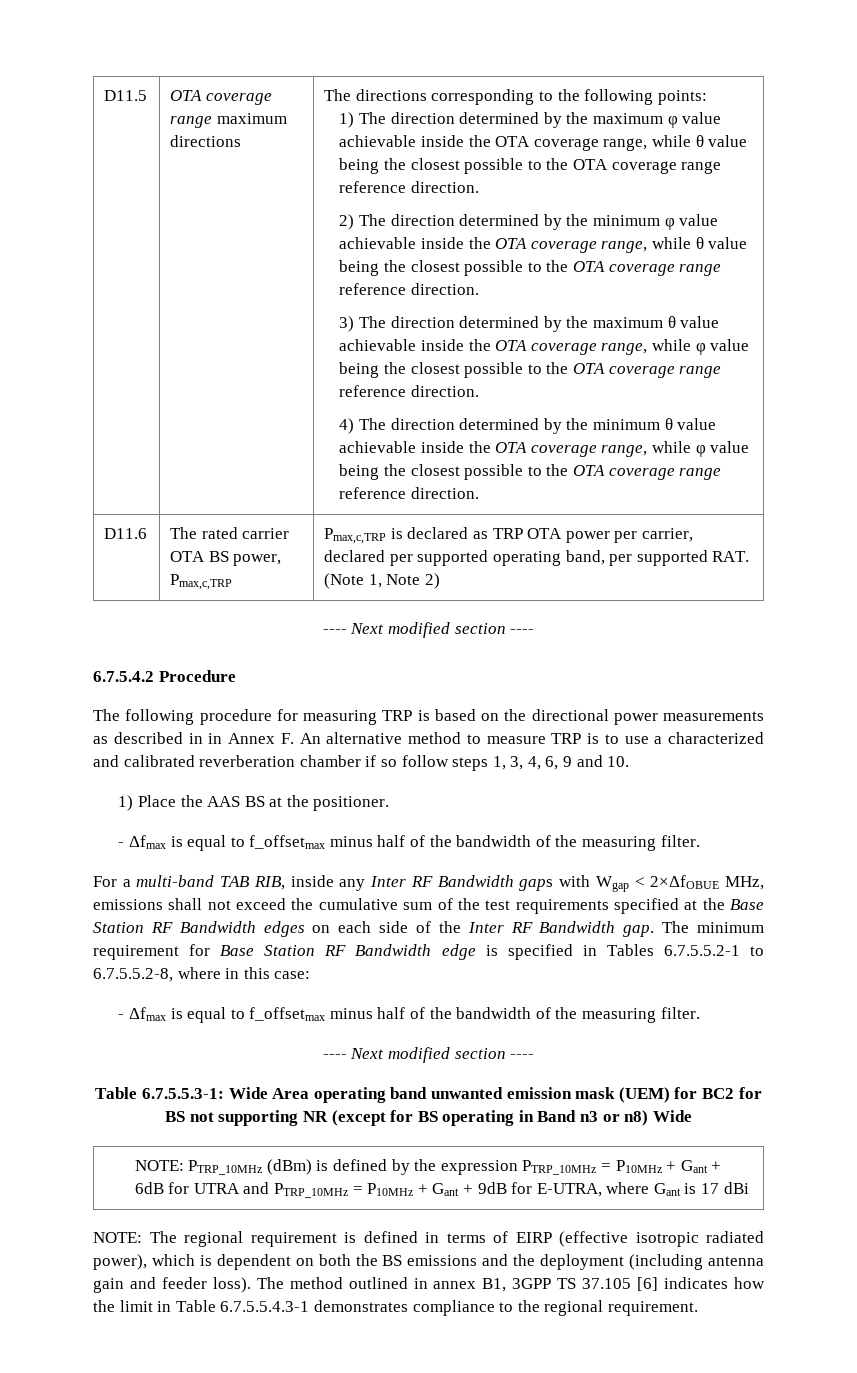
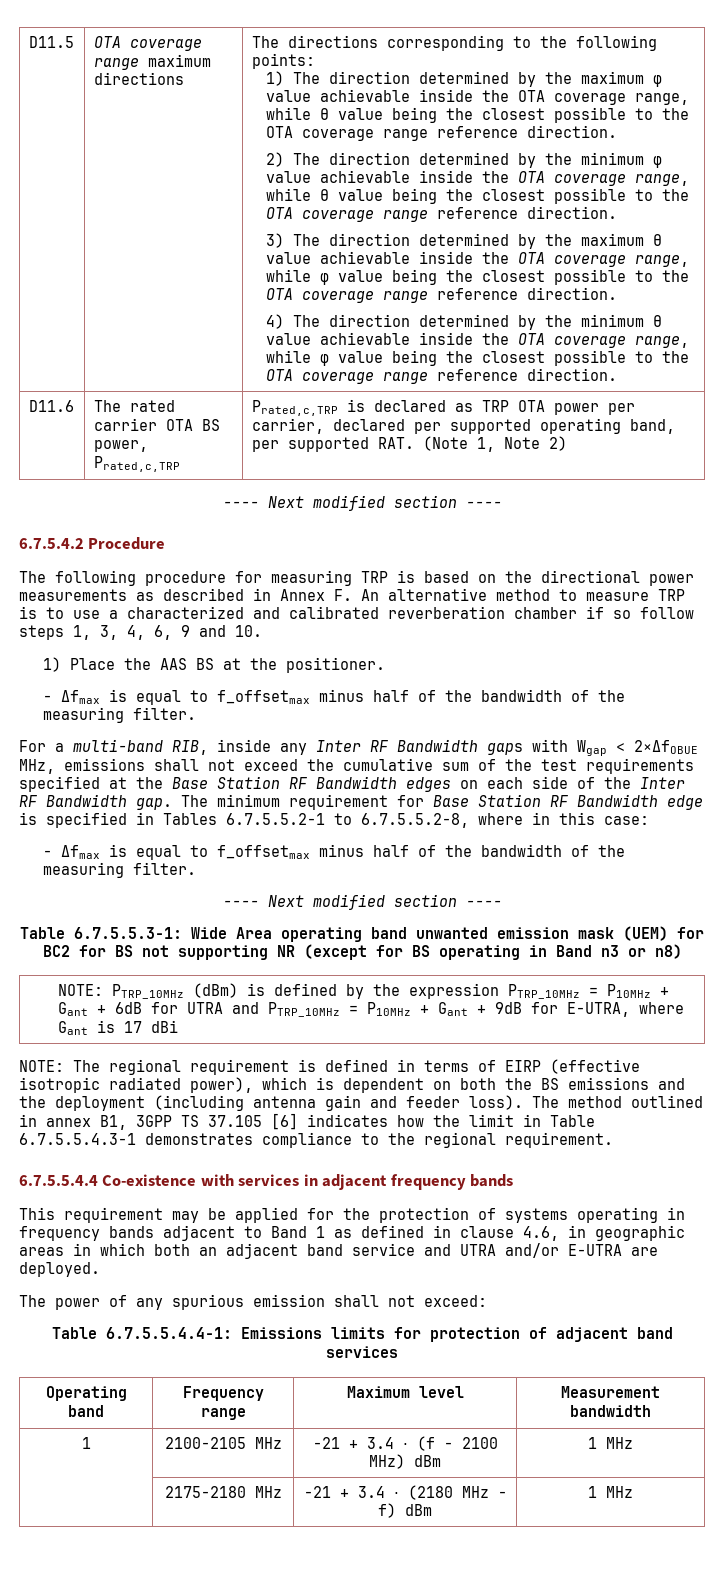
- D11.6 | The rated carrier OTA BS power, Pmax,c,TRP | Pmax,c,TRP is declared as TRP OTA power per carrier, declared per supported operating band, per supported RAT. (Note 1, Note 2)
+ D11.6 | The rated carrier OTA BS power, Prated,c,TRP | Prated,c,TRP is declared as TRP OTA power per carrier, declared per supported operating band, per supported RAT. (Note 1, Note 2)
- The following procedure for measuring TRP is based on the directional power measurements as described in in Annex F. An alternative method to measure TRP is to use a characterized and calibrated reverberation chamber if so follow steps 1, 3, 4, 6, 9 and 10.
+ The following procedure for measuring TRP is based on the directional power measurements as described in Annex F. An alternative method to measure TRP is to use a characterized and calibrated reverberation chamber if so follow steps 1, 3, 4, 6, 9 and 10.
- For a multi-band TAB RIB, inside any Inter RF Bandwidth gaps with Wgap < 2×ΔfOBUE MHz, emissions shall not exceed the cumulative sum of the test requirements specified at the Base Station RF Bandwidth edges on each side of the Inter RF Bandwidth gap.
+ For a multi-band RIB, inside any Inter RF Bandwidth gaps with Wgap < 2×ΔfOBUE MHz, emissions shall not exceed the cumulative sum of the test requirements specified at the Base Station RF Bandwidth edges on each side of the Inter RF Bandwidth gap.
- Table 6.7.5.5.3-1: Wide Area operating band unwanted emission mask (UEM) for BC2 for BS not supporting NR (except for BS operating in Band n3 or n8) Wide
+ Table 6.7.5.5.3-1: Wide Area operating band unwanted emission mask (UEM) for BC2 for BS not supporting NR (except for BS operating in Band n3 or n8)
+ 6.7.5.5.4.4 Co-existence with services in adjacent frequency bands
+ This requirement may be applied for the protection of systems operating in frequency bands adjacent to Band 1 as defined in clause 4.6, in geographic areas in which both an adjacent band service and UTRA and/or E-UTRA are deployed.
+ The power of any spurious emission shall not exceed:
+ Table 6.7.5.5.4.4-1: Emissions limits for protection of adjacent band services
+ Operating band | Frequency range | Maximum level | Measurement bandwidth
+ 1 | 2100-2105 MHz | -21 + 3.4 ⋅ (f - 2100 MHz) dBm | 1 MHz
+ | 2175-2180 MHz | -21 + 3.4 ⋅ (2180 MHz - f) dBm | 1 MHz

